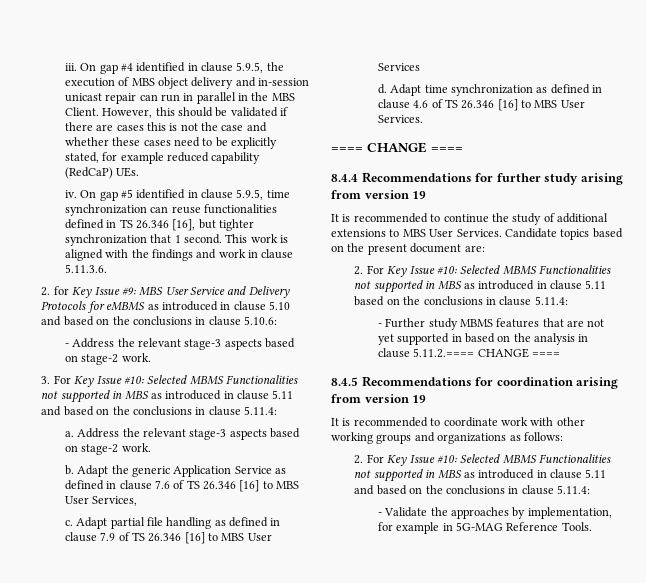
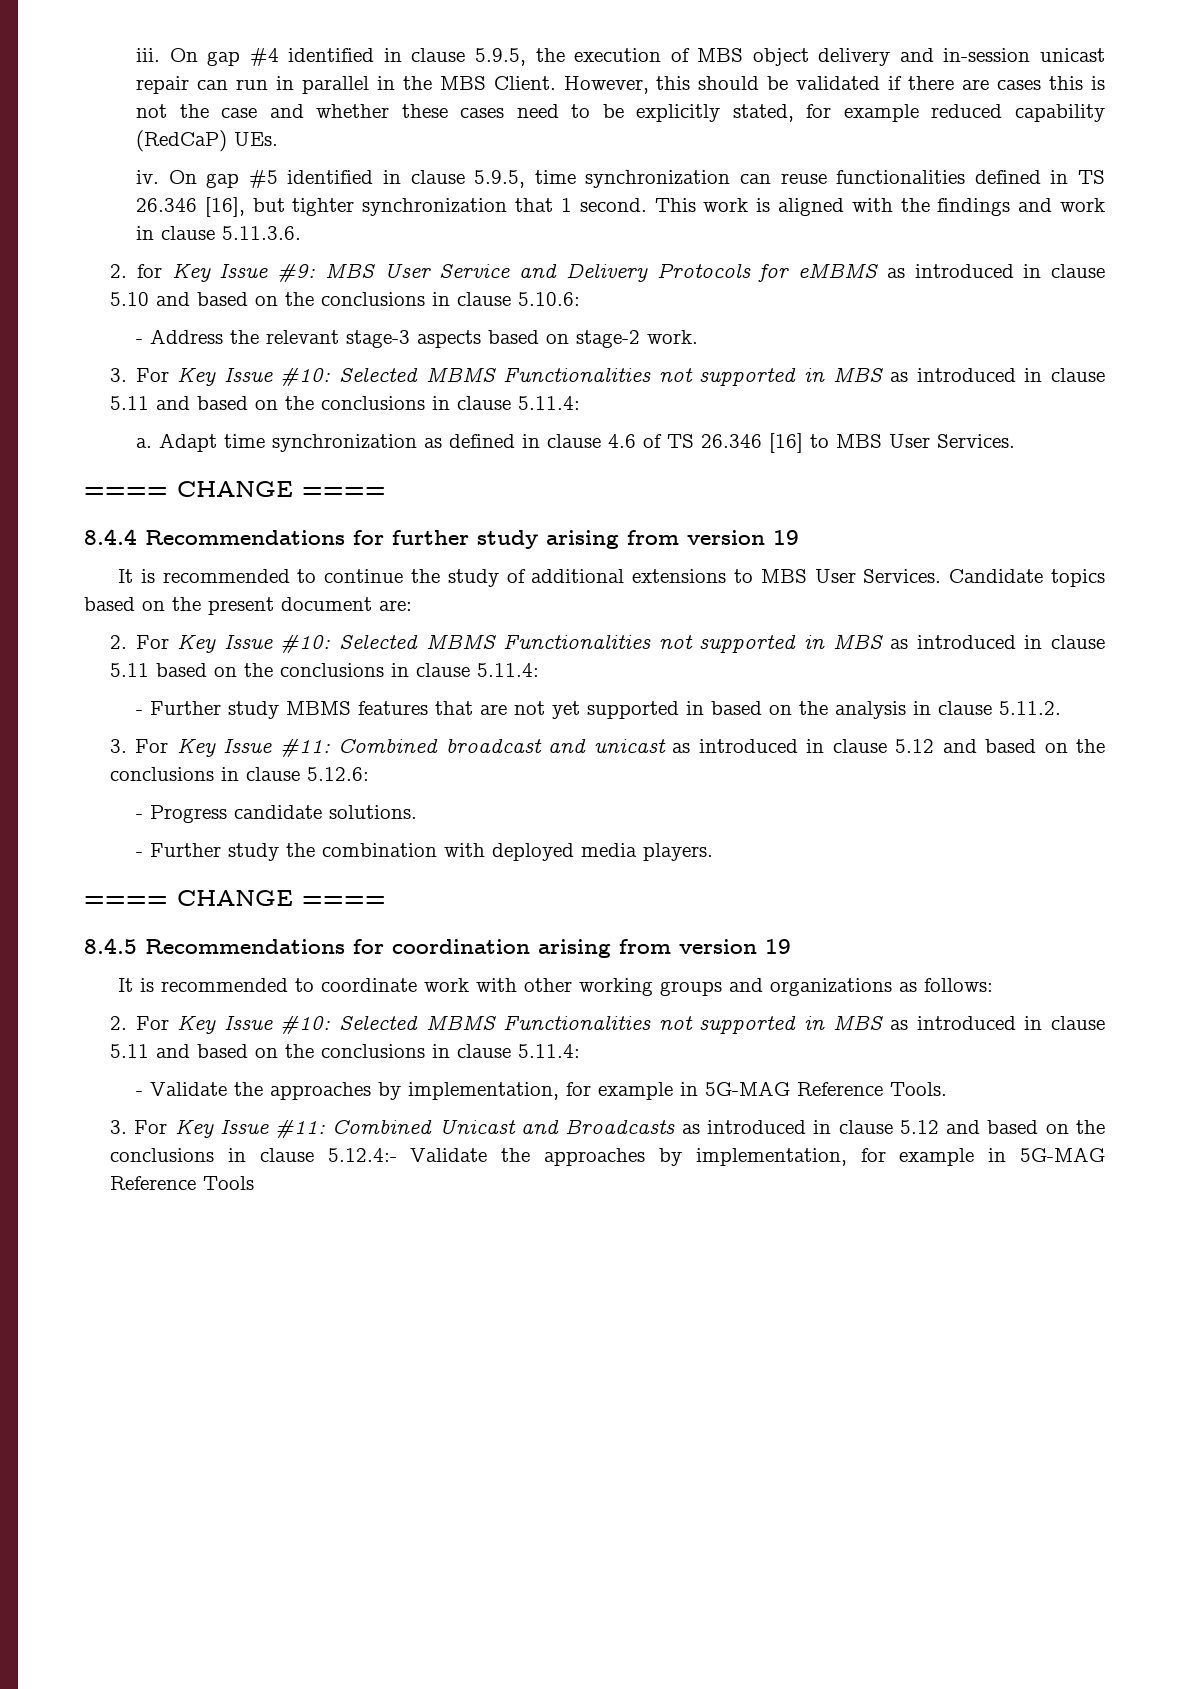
- a. Address the relevant stage-3 aspects based on stage-2 work.
- b. Adapt the generic Application Service as defined in clause 7.6 of TS 26.346 [16] to MBS User Services,
- c. Adapt partial file handling as defined in clause 7.9 of TS 26.346 [16] to MBS User Services
- d.
+ a.
- - Further study MBMS features that are not yet supported in based on the analysis in clause 5.11.2.==== CHANGE ====
+ - Further study MBMS features that are not yet supported in based on the analysis in clause 5.11.2.
+ 3. For Key Issue #11: Combined broadcast and unicast as introduced in clause 5.12 and based on the conclusions in clause 5.12.6:
+ - Progress candidate solutions.
+ - Further study the combination with deployed media players.
+ ==== CHANGE ====
+ 3. For Key Issue #11: Combined Unicast and Broadcasts as introduced in clause 5.12 and based on the conclusions in clause 5.12.4:- Validate the approaches by implementation, for example in 5G-MAG Reference Tools

